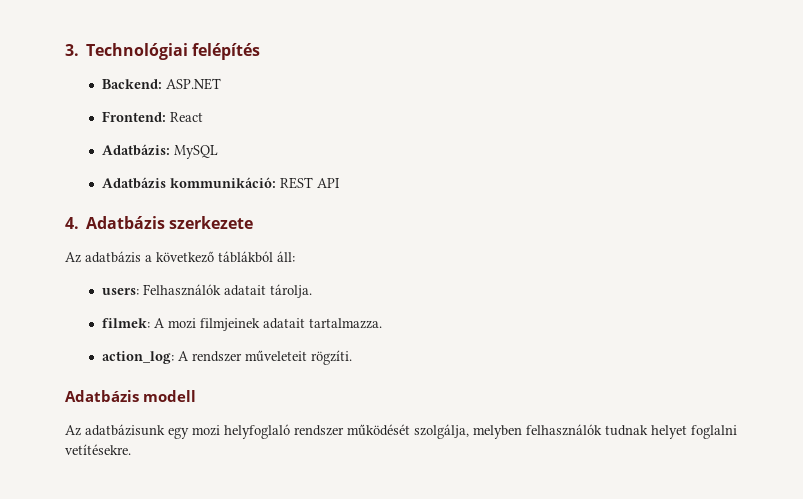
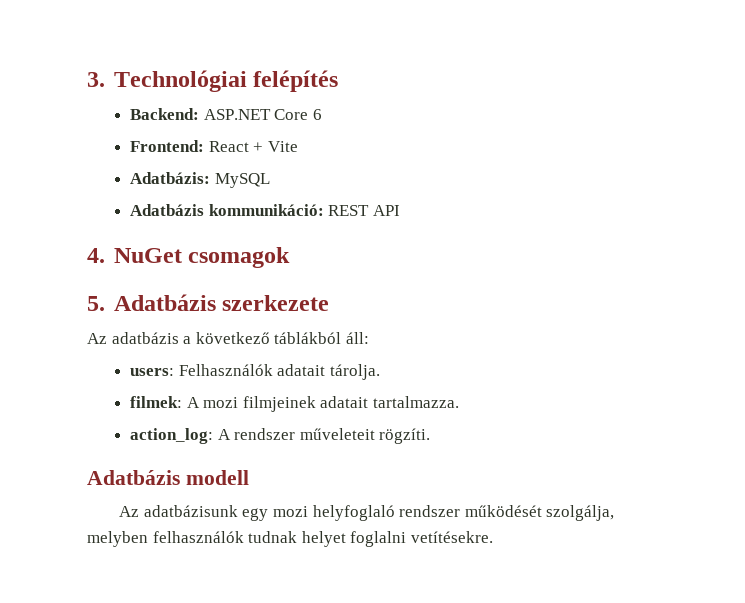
- Backend: ASP.NET
+ Backend: ASP.NET Core 6
- Frontend: React
+ Frontend: React + Vite
- 4. Adatbázis szerkezete
+ 4. NuGet csomagok
+ 5. Adatbázis szerkezete

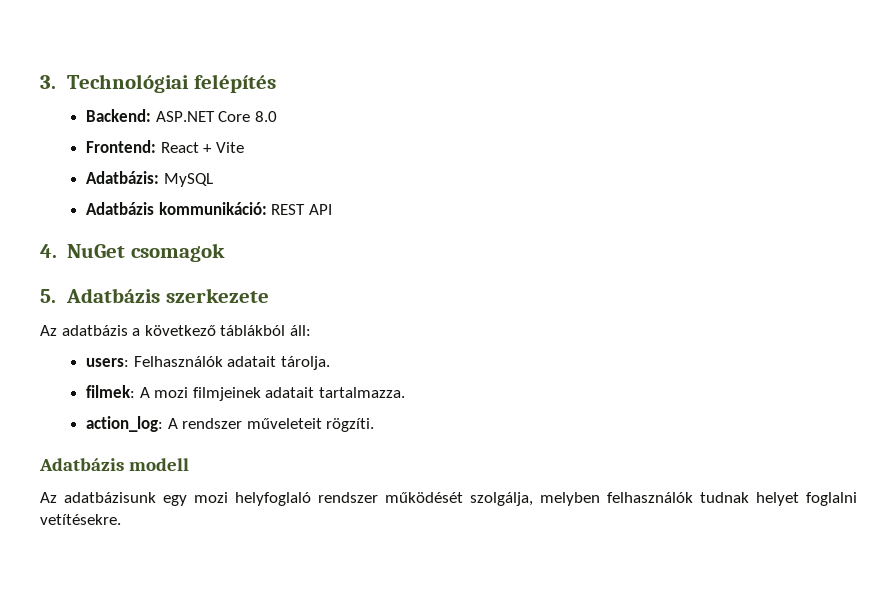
- Backend: ASP.NET Core 6
+ Backend: ASP.NET Core 8.0

